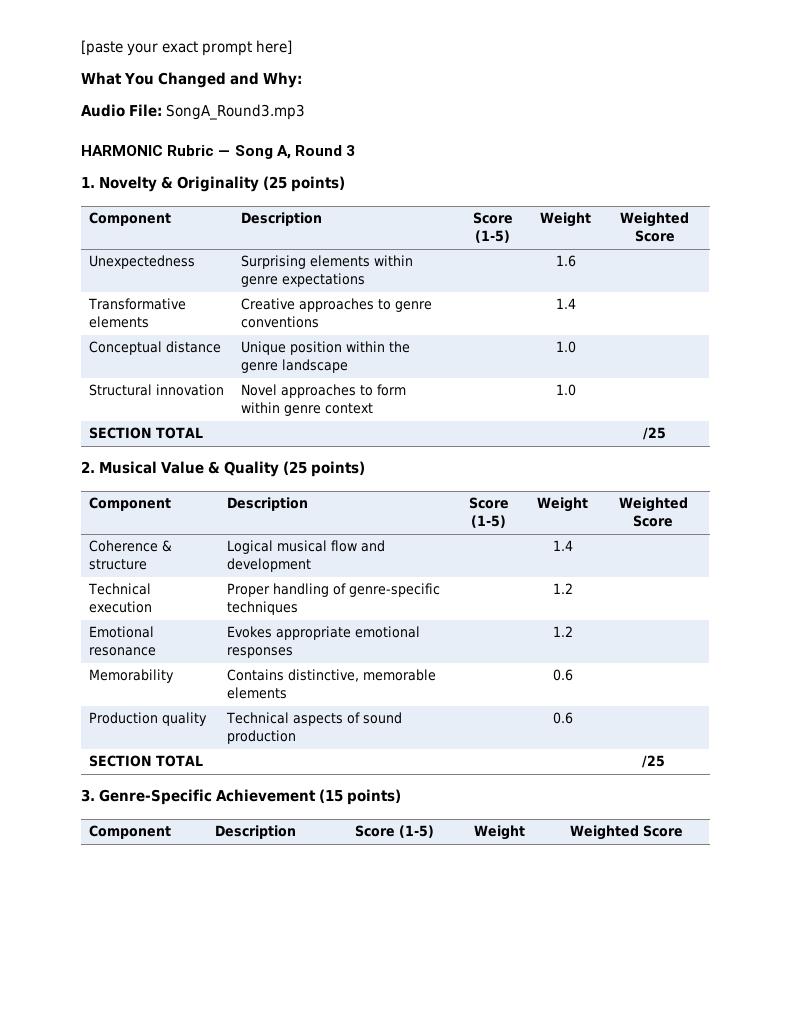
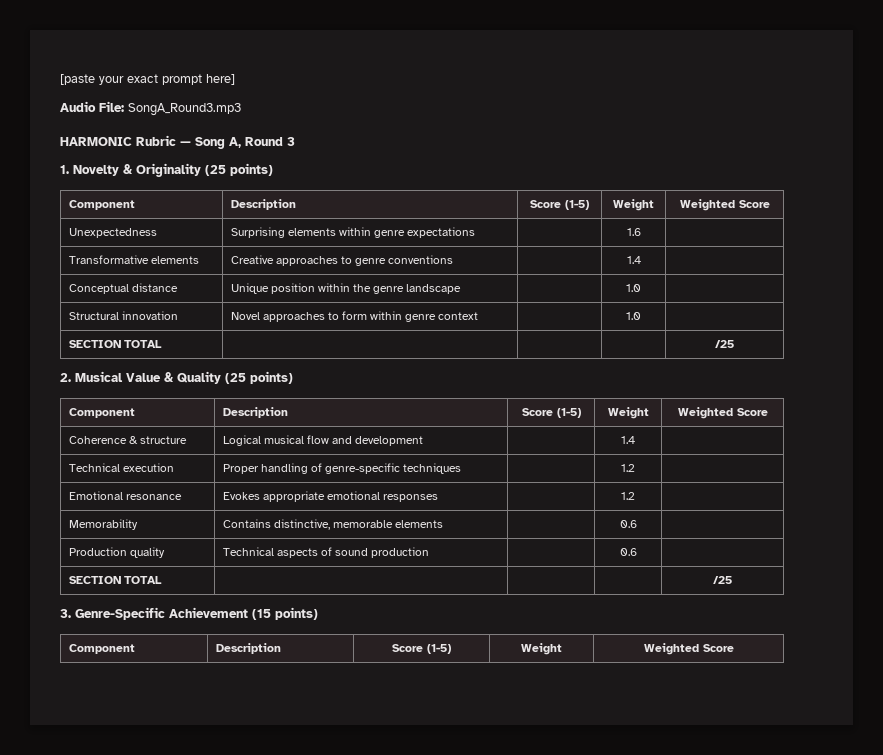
- What You Changed and Why:

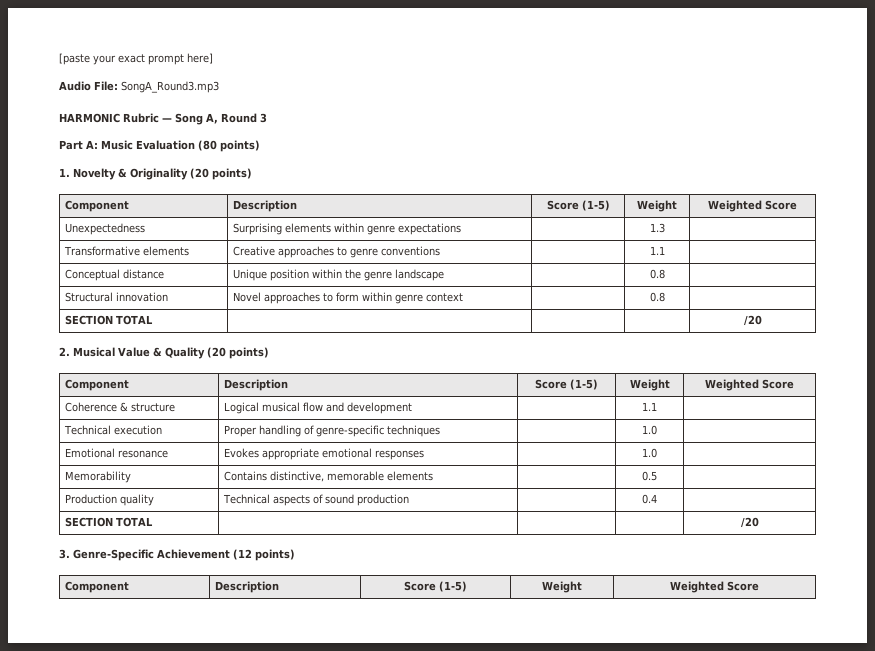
+ Part A: Music Evaluation (80 points)
- 1. Novelty & Originality (25 points)
+ 1. Novelty & Originality (20 points)
- Unexpectedness | Surprising elements within genre expectations | | 1.6 |
+ Unexpectedness | Surprising elements within genre expectations | | 1.3 |
- Transformative elements | Creative approaches to genre conventions | | 1.4 |
+ Transformative elements | Creative approaches to genre conventions | | 1.1 |
- Conceptual distance | Unique position within the genre landscape | | 1.0 |
+ Conceptual distance | Unique position within the genre landscape | | 0.8 |
- Structural innovation | Novel approaches to form within genre context | | 1.0 |
- SECTION TOTAL | | | | /25
+ Structural innovation | Novel approaches to form within genre context | | 0.8 |
+ SECTION TOTAL | | | | /20
- 2. Musical Value & Quality (25 points)
+ 2. Musical Value & Quality (20 points)
- Coherence & structure | Logical musical flow and development | | 1.4 |
+ Coherence & structure | Logical musical flow and development | | 1.1 |
- Technical execution | Proper handling of genre-specific techniques | | 1.2 |
+ Technical execution | Proper handling of genre-specific techniques | | 1.0 |
- Emotional resonance | Evokes appropriate emotional responses | | 1.2 |
+ Emotional resonance | Evokes appropriate emotional responses | | 1.0 |
- Memorability | Contains distinctive, memorable elements | | 0.6 |
+ Memorability | Contains distinctive, memorable elements | | 0.5 |
- Production quality | Technical aspects of sound production | | 0.6 |
- SECTION TOTAL | | | | /25
+ Production quality | Technical aspects of sound production | | 0.4 |
+ SECTION TOTAL | | | | /20
- 3. Genre-Specific Achievement (15 points)
+ 3. Genre-Specific Achievement (12 points)

